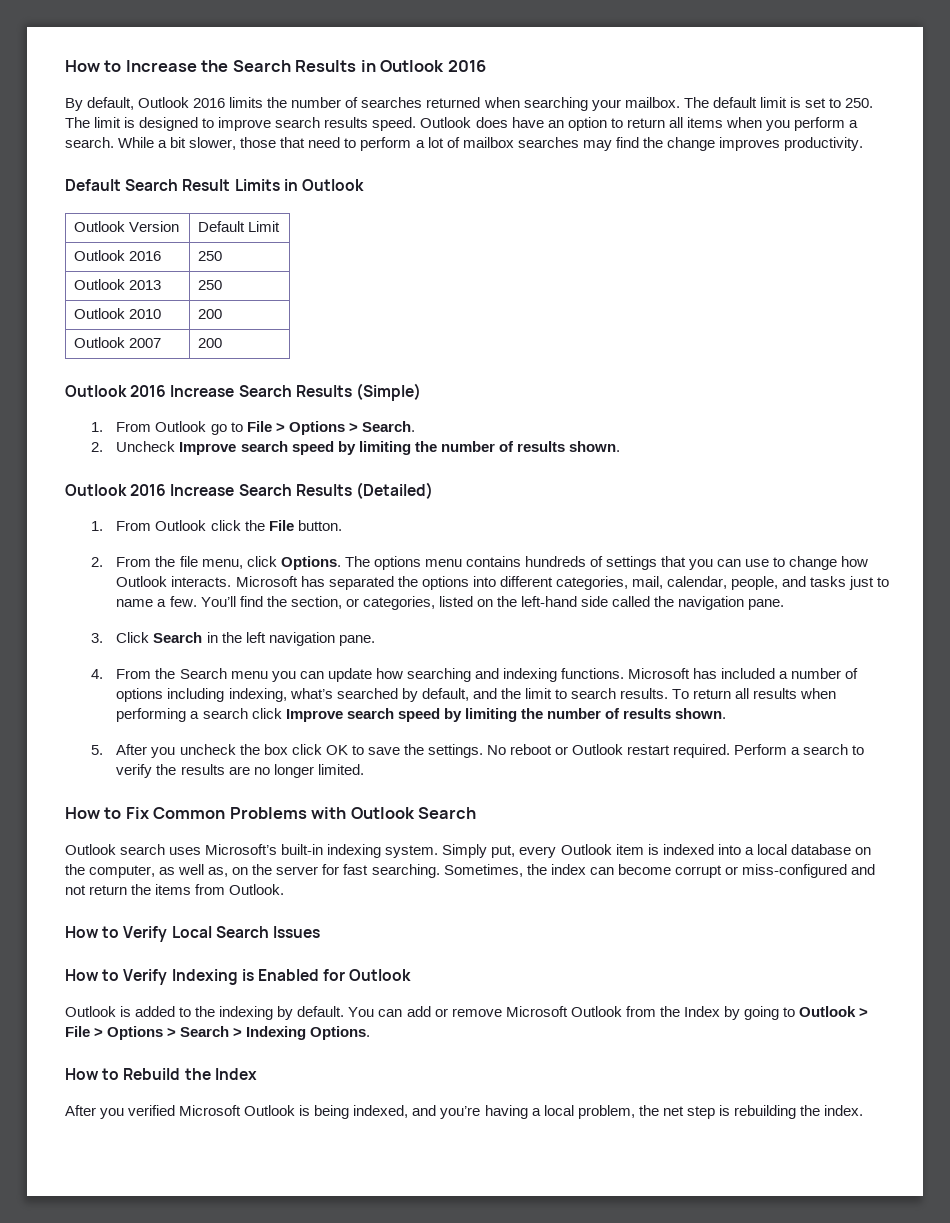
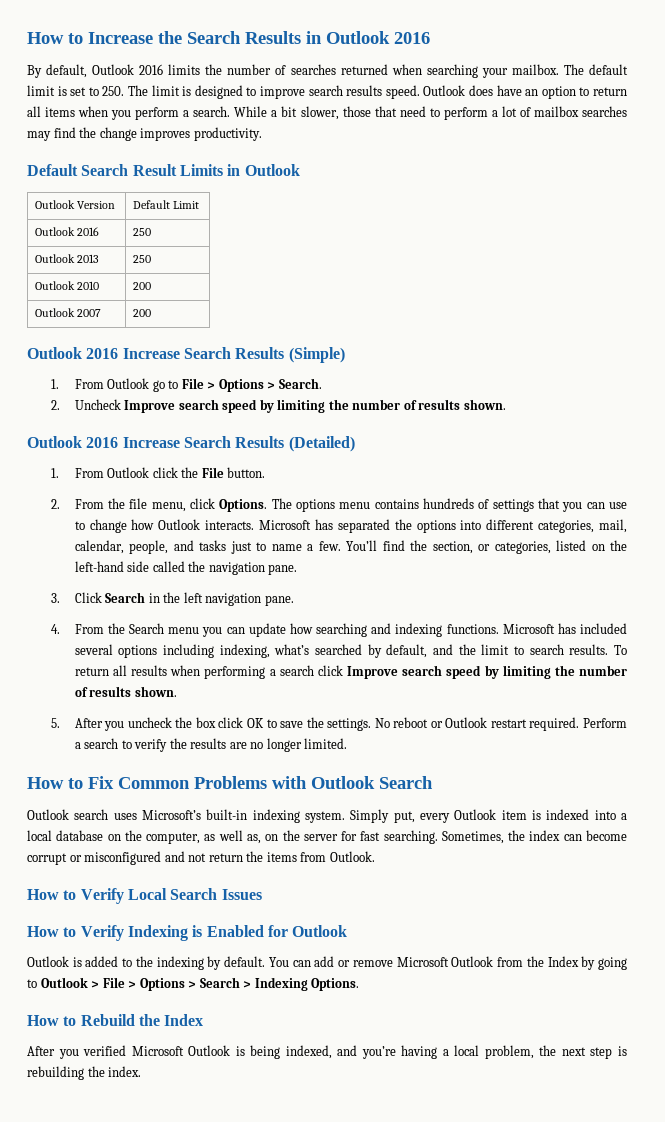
- Microsoft has included a number of options including indexing, what’s searched by default, and the limit to search results.
+ Microsoft has included several options including indexing, what’s searched by default, and the limit to search results.
- Sometimes, the index can become corrupt or miss-configured and not return the items from Outlook.
+ Sometimes, the index can become corrupt or misconfigured and not return the items from Outlook.
- After you verified Microsoft Outlook is being indexed, and you’re having a local problem, the net step is rebuilding the index.
+ After you verified Microsoft Outlook is being indexed, and you’re having a local problem, the next step is rebuilding the index.

